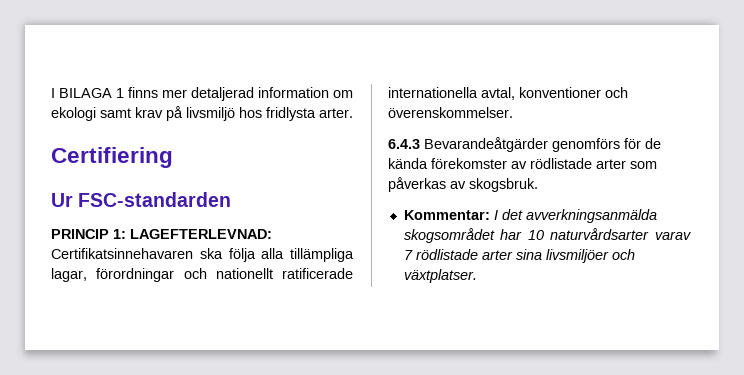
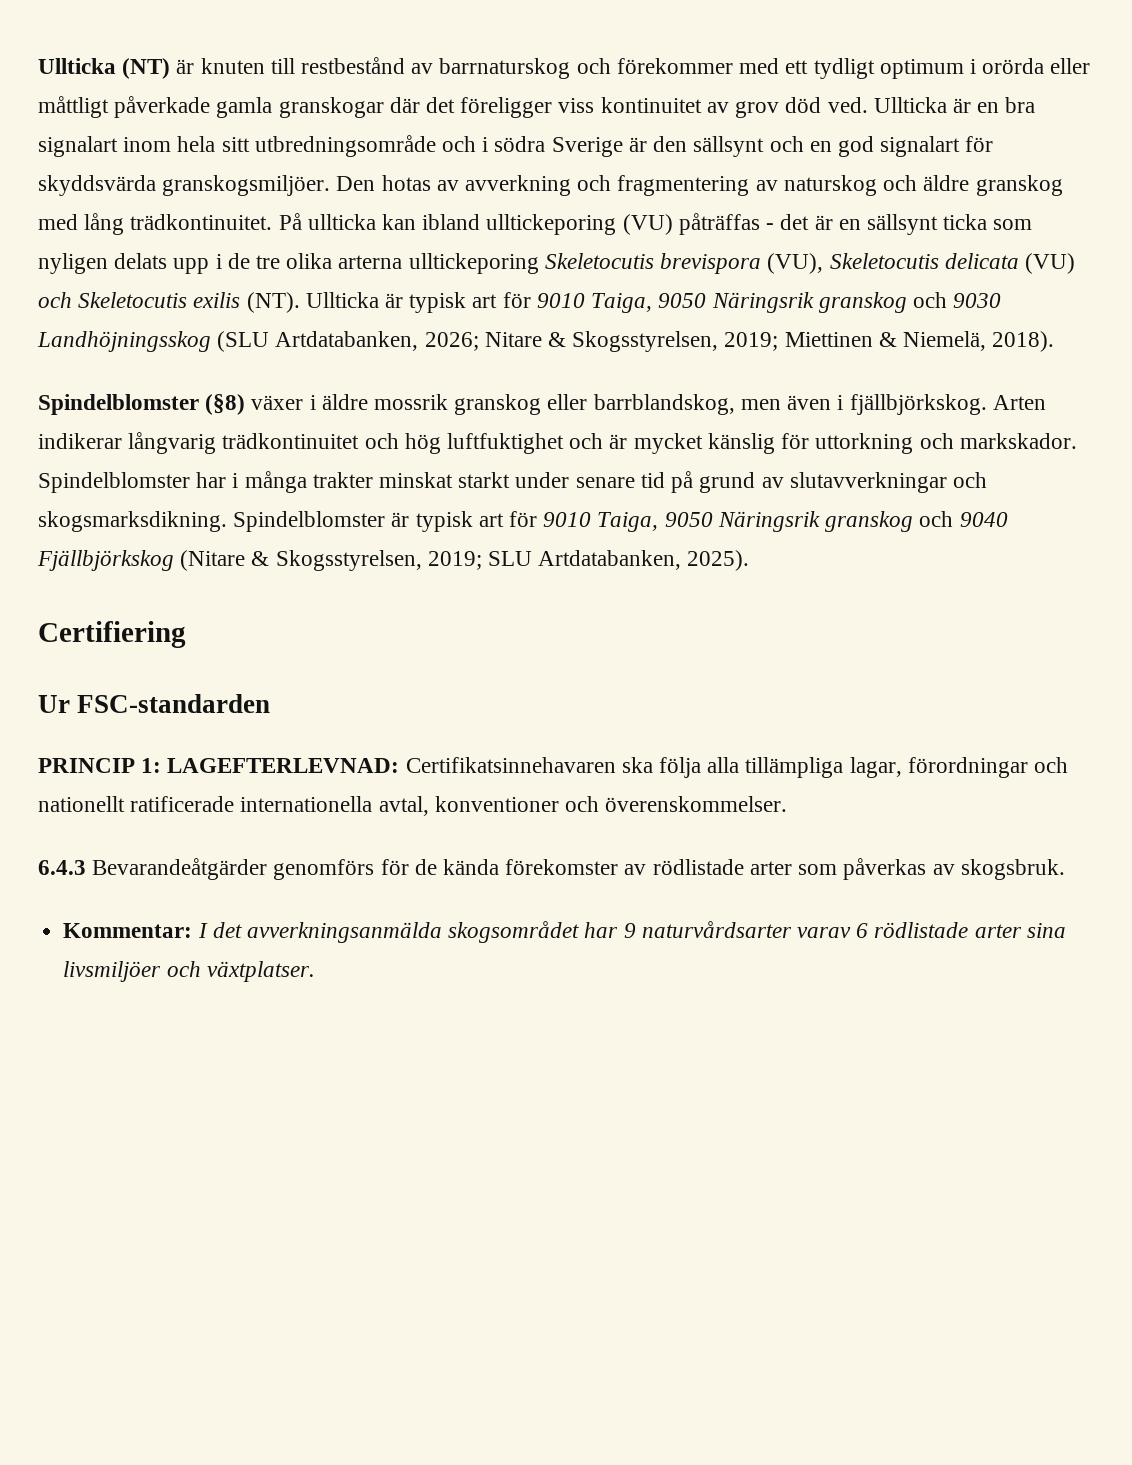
- I BILAGA 1 finns mer detaljerad information om ekologi samt krav på livsmiljö hos fridlysta arter.
+ Ullticka (NT) är knuten till restbestånd av barrnaturskog och förekommer med ett tydligt optimum i orörda eller måttligt påverkade gamla granskogar där det föreligger viss kontinuitet av grov död ved. Ullticka är en bra signalart inom hela sitt utbredningsområde och i södra Sverige är den sällsynt och en god signalart för skyddsvärda granskogsmiljöer. Den hotas av avverkning och fragmentering av naturskog och äldre granskog med lång trädkontinuitet. På ullticka kan ibland ulltickeporing (VU) påträffas - det är en sällsynt ticka som nyligen delats upp i de tre olika arterna ulltickeporing Skeletocutis brevispora (VU), Skeletocutis delicata (VU) och Skeletocutis exilis (NT). Ullticka är typisk art för 9010 Taiga, 9050 Näringsrik granskog och 9030 Landhöjningsskog (SLU Artdatabanken, 2026; Nitare & Skogsstyrelsen, 2019; Miettinen & Niemelä, 2018).
+ Spindelblomster (§8) växer i äldre mossrik granskog eller barrblandskog, men även i fjällbjörkskog. Arten indikerar långvarig trädkontinuitet och hög luftfuktighet och är mycket känslig för uttorkning och markskador. Spindelblomster har i många trakter minskat starkt under senare tid på grund av slutavverkningar och skogsmarksdikning. Spindelblomster är typisk art för 9010 Taiga, 9050 Näringsrik granskog och 9040 Fjällbjörkskog (Nitare & Skogsstyrelsen, 2019; SLU Artdatabanken, 2025).
- Kommentar: I det avverkningsanmälda skogsområdet har 10 naturvårdsarter varav 7 rödlistade arter sina livsmiljöer och växtplatser.
+ Kommentar: I det avverkningsanmälda skogsområdet har 9 naturvårdsarter varav 6 rödlistade arter sina livsmiljöer och växtplatser.

